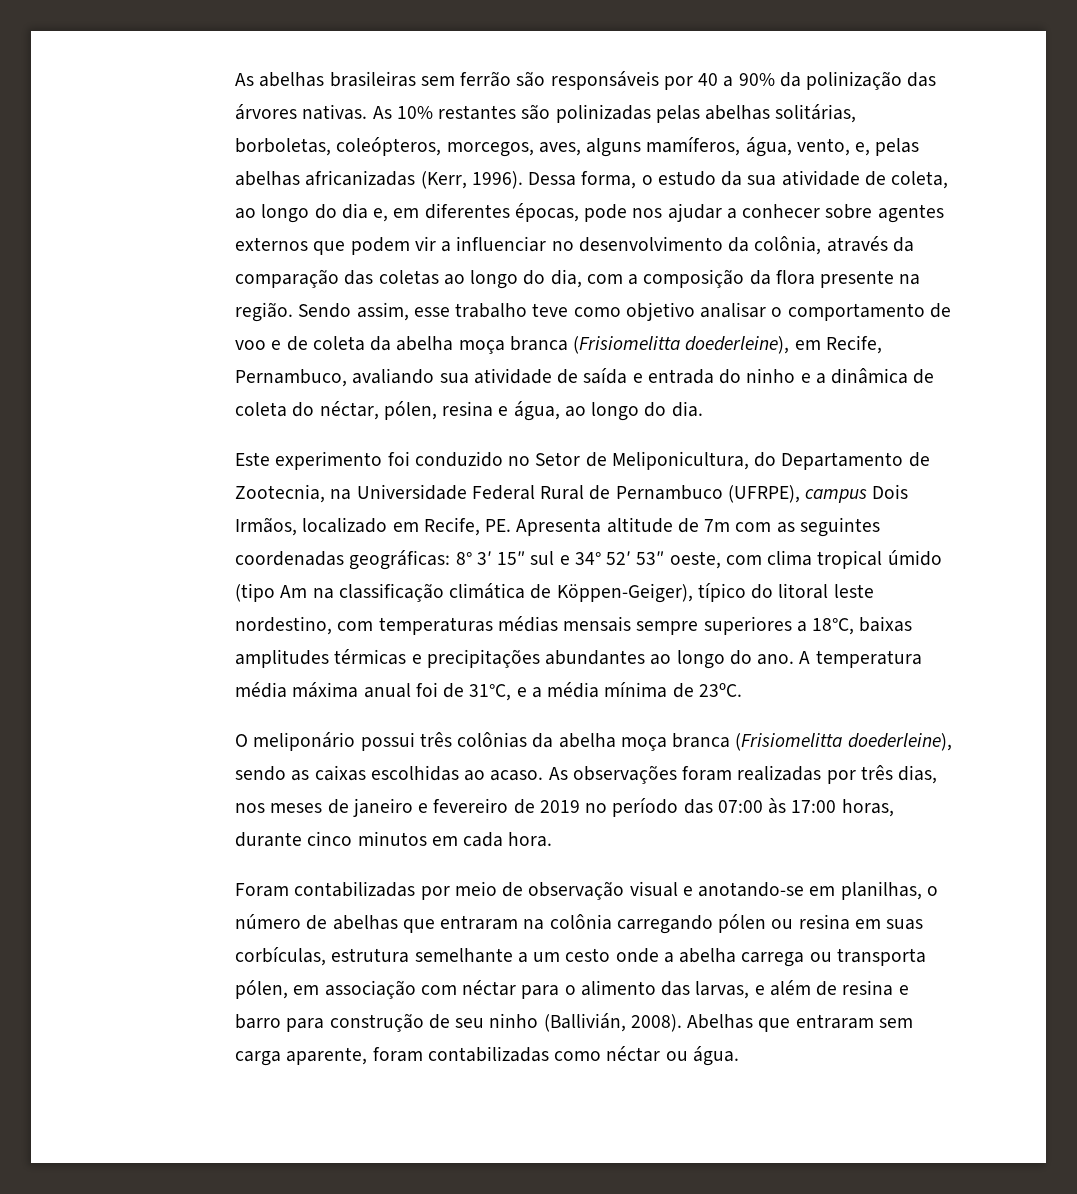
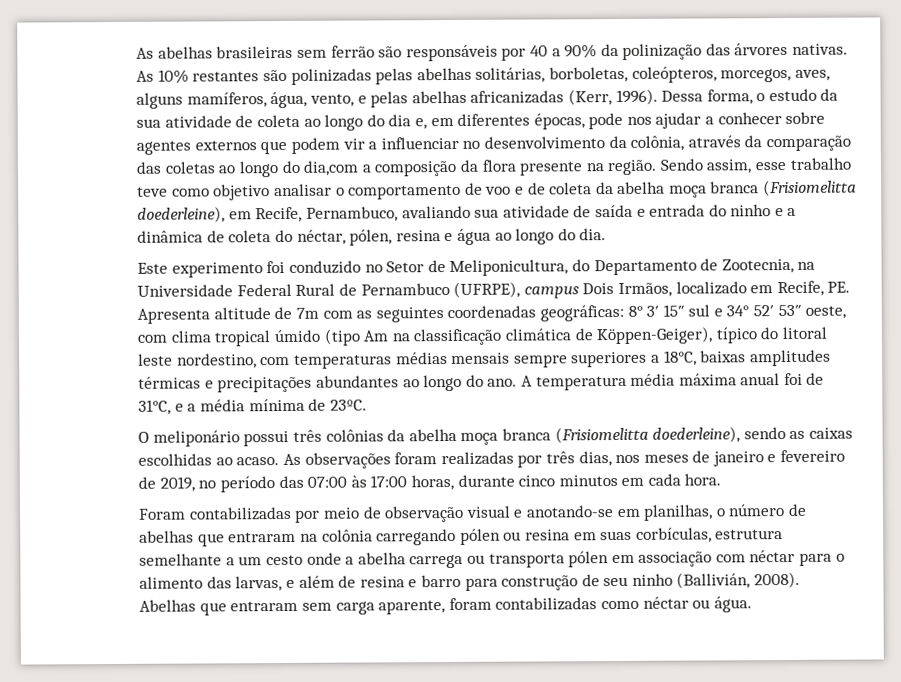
- As 10% restantes são polinizadas pelas abelhas solitárias, borboletas, coleópteros, morcegos, aves, alguns mamíferos, água, vento, e, pelas abelhas africanizadas (Kerr, 1996).
+ As 10% restantes são polinizadas pelas abelhas solitárias, borboletas, coleópteros, morcegos, aves, alguns mamíferos, água, vento, e pelas abelhas africanizadas (Kerr, 1996).
- Dessa forma, o estudo da sua atividade de coleta, ao longo do dia e, em diferentes épocas, pode nos ajudar a conhecer sobre agentes externos que podem vir a influenciar no desenvolvimento da colônia, através da comparação das coletas ao longo do dia, com a composição da flora presente na região.
+ Dessa forma, o estudo da sua atividade de coleta ao longo do dia e, em diferentes épocas, pode nos ajudar a conhecer sobre agentes externos que podem vir a influenciar no desenvolvimento da colônia, através da comparação das coletas ao longo do dia,com a composição da flora presente na região.
- Sendo assim, esse trabalho teve como objetivo analisar o comportamento de voo e de coleta da abelha moça branca (Frisiomelitta doederleine), em Recife, Pernambuco, avaliando sua atividade de saída e entrada do ninho e a dinâmica de coleta do néctar, pólen, resina e água, ao longo do dia.
+ Sendo assim, esse trabalho teve como objetivo analisar o comportamento de voo e de coleta da abelha moça branca (Frisiomelitta doederleine), em Recife, Pernambuco, avaliando sua atividade de saída e entrada do ninho e a dinâmica de coleta do néctar, pólen, resina e água ao longo do dia.
- As observações foram realizadas por três dias, nos meses de janeiro e fevereiro de 2019 no período das 07:00 às 17:00 horas, durante cinco minutos em cada hora.
+ As observações foram realizadas por três dias, nos meses de janeiro e fevereiro de 2019, no período das 07:00 às 17:00 horas, durante cinco minutos em cada hora.
- Foram contabilizadas por meio de observação visual e anotando-se em planilhas, o número de abelhas que entraram na colônia carregando pólen ou resina em suas corbículas, estrutura semelhante a um cesto onde a abelha carrega ou transporta pólen, em associação com néctar para o alimento das larvas, e além de resina e barro para construção de seu ninho (Ballivián, 2008).
+ Foram contabilizadas por meio de observação visual e anotando-se em planilhas, o número de abelhas que entraram na colônia carregando pólen ou resina em suas corbículas, estrutura semelhante a um cesto onde a abelha carrega ou transporta pólen em associação com néctar para o alimento das larvas, e além de resina e barro para construção de seu ninho (Ballivián, 2008).

